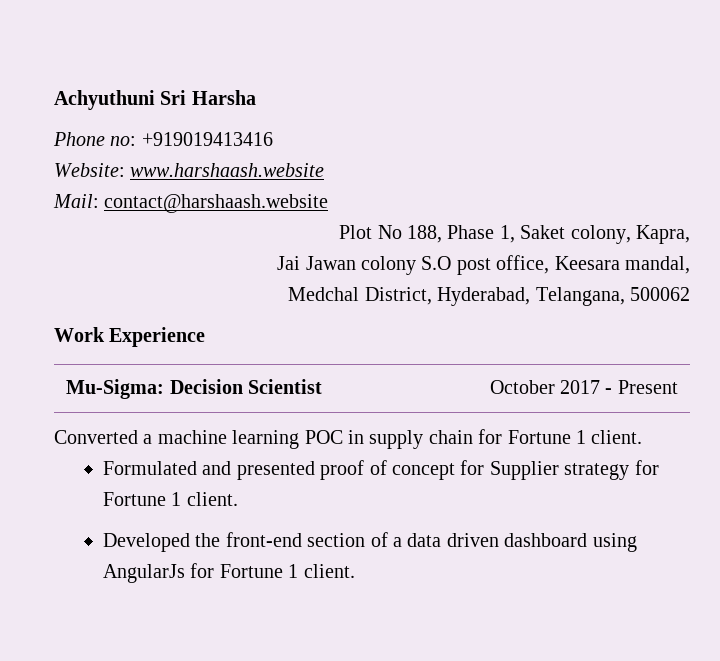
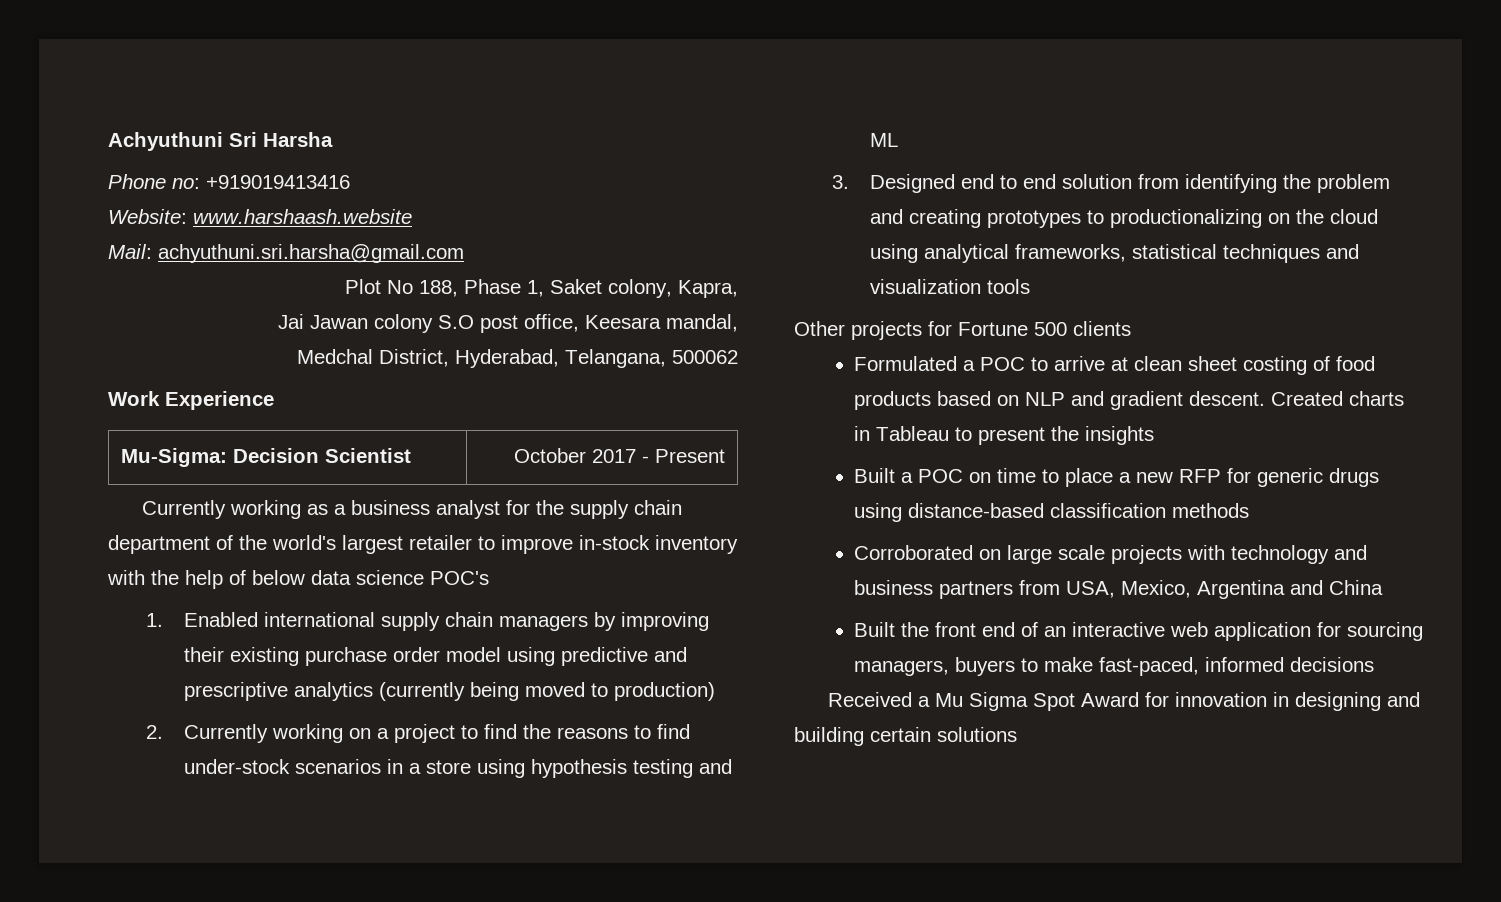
- Mail: contact@harshaash.website
+ Mail: achyuthuni.sri.harsha@gmail.com
- Converted a machine learning POC in supply chain for Fortune 1 client.
- Formulated and presented proof of concept for Supplier strategy for Fortune 1 client.
- Developed the front-end section of a data driven dashboard using AngularJs for Fortune 1 client.
+ Currently working as a business analyst for the supply chain department of the world's largest retailer to improve in-stock inventory with the help of below data science POC's
+ 1. Enabled international supply chain managers by improving their existing purchase order model using predictive and prescriptive analytics (currently being moved to production)
+ 2. Currently working on a project to find the reasons to find under-stock scenarios in a store using hypothesis testing and ML
+ 3. Designed end to end solution from identifying the problem and creating prototypes to productionalizing on the cloud using analytical frameworks, statistical techniques and visualization tools
+ Other projects for Fortune 500 clients
+ Formulated a POC to arrive at clean sheet costing of food products based on NLP and gradient descent. Created charts in Tableau to present the insights
+ Built a POC on time to place a new RFP for generic drugs using distance-based classification methods
+ Corroborated on large scale projects with technology and business partners from USA, Mexico, Argentina and China
+ Built the front end of an interactive web application for sourcing managers, buyers to make fast-paced, informed decisions
+ Received a Mu Sigma Spot Award for innovation in designing and building certain solutions

